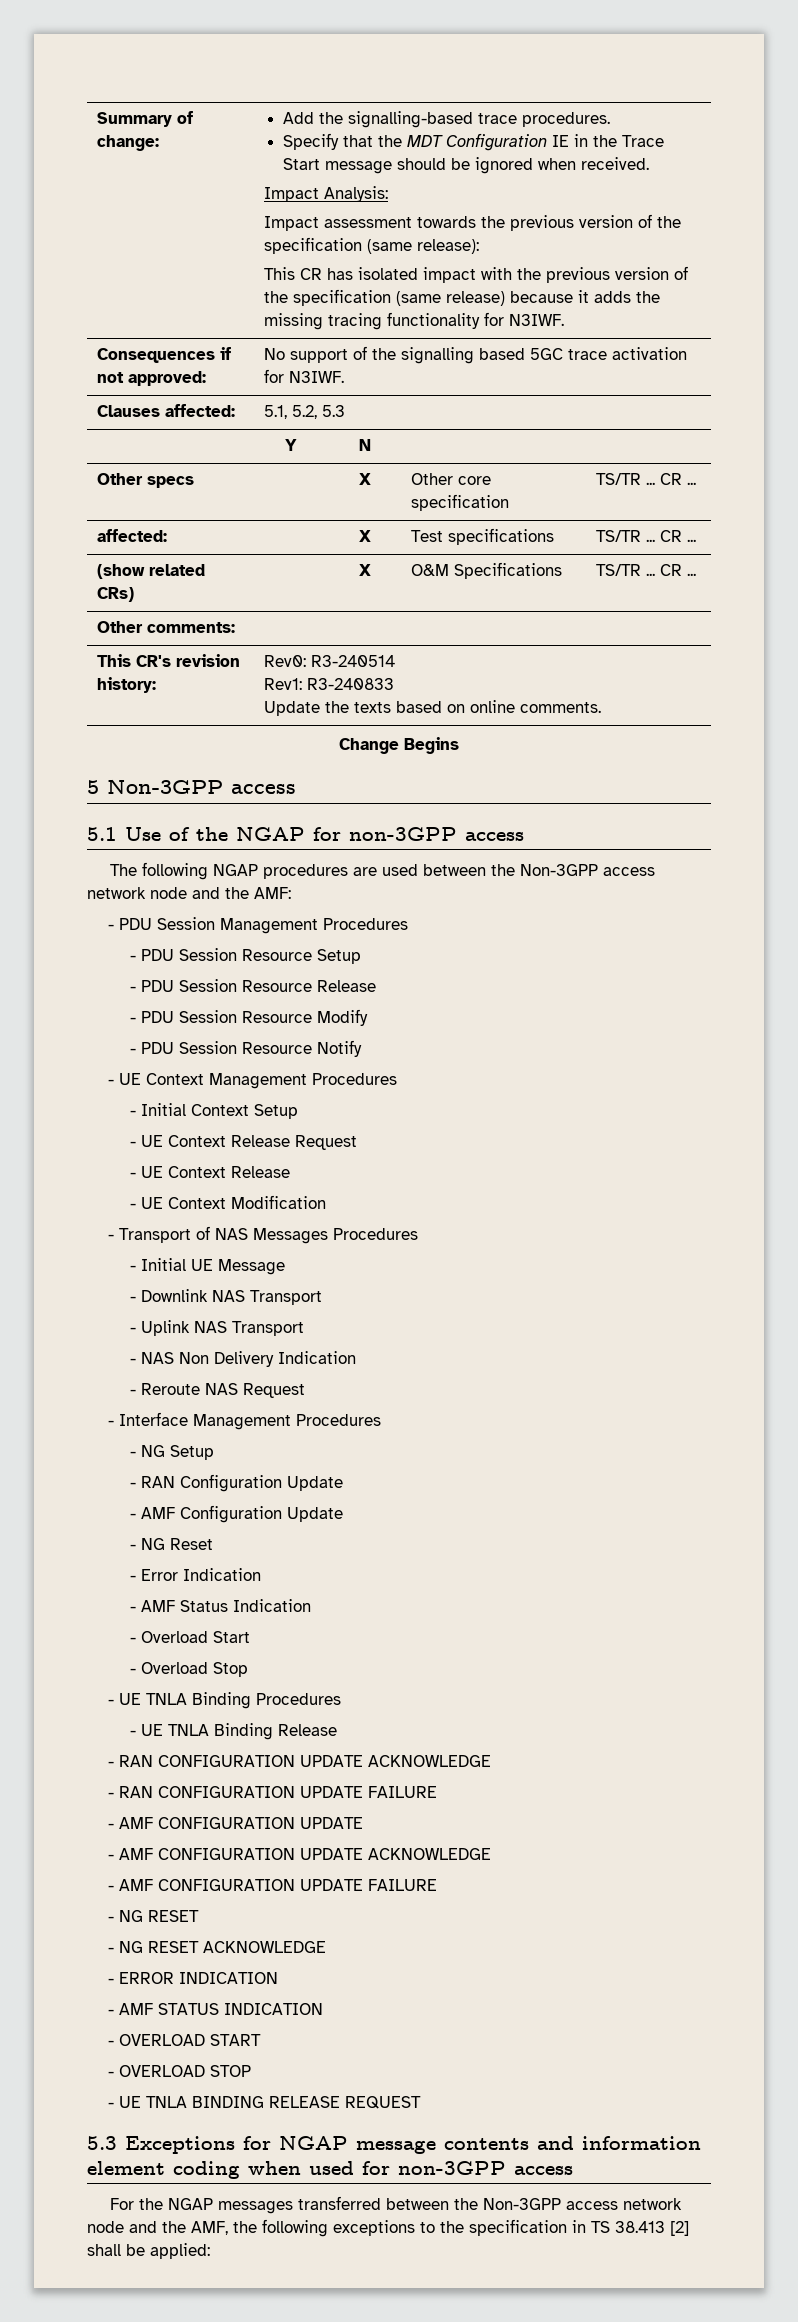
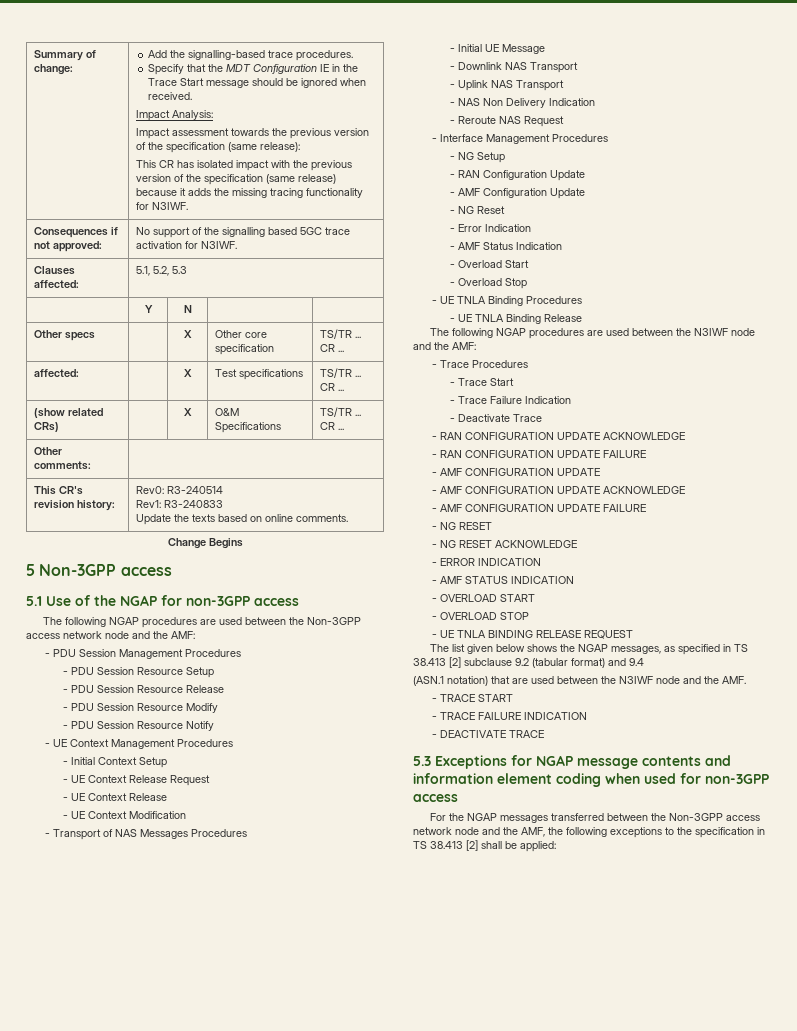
+ The following NGAP procedures are used between the N3IWF node and the AMF:
+ - Trace Procedures
+ - Trace Start
+ - Trace Failure Indication
+ - Deactivate Trace
+ The list given below shows the NGAP messages, as specified in TS 38.413 [2] subclause 9.2 (tabular format) and 9.4
+ (ASN.1 notation) that are used between the N3IWF node and the AMF.
+ - TRACE START
+ - TRACE FAILURE INDICATION
+ - DEACTIVATE TRACE

